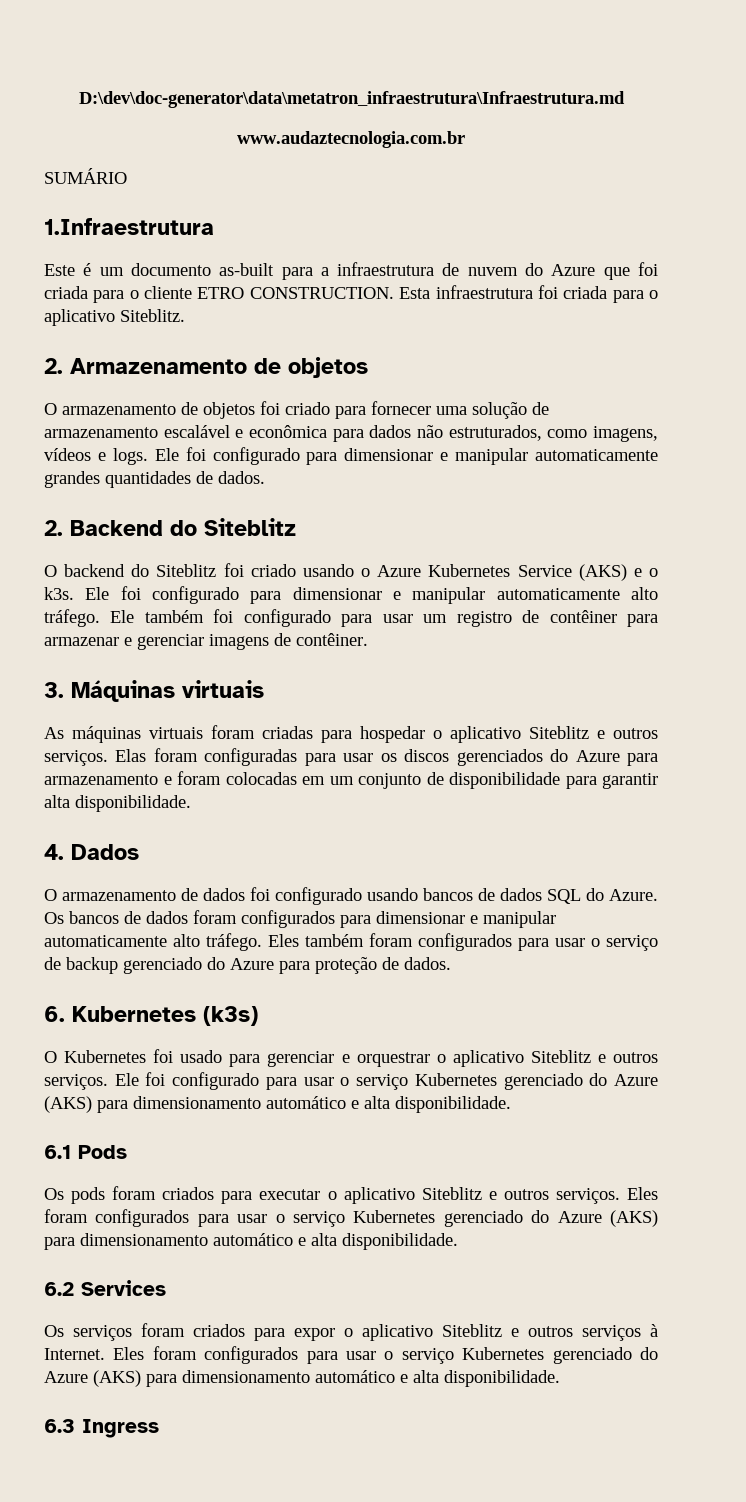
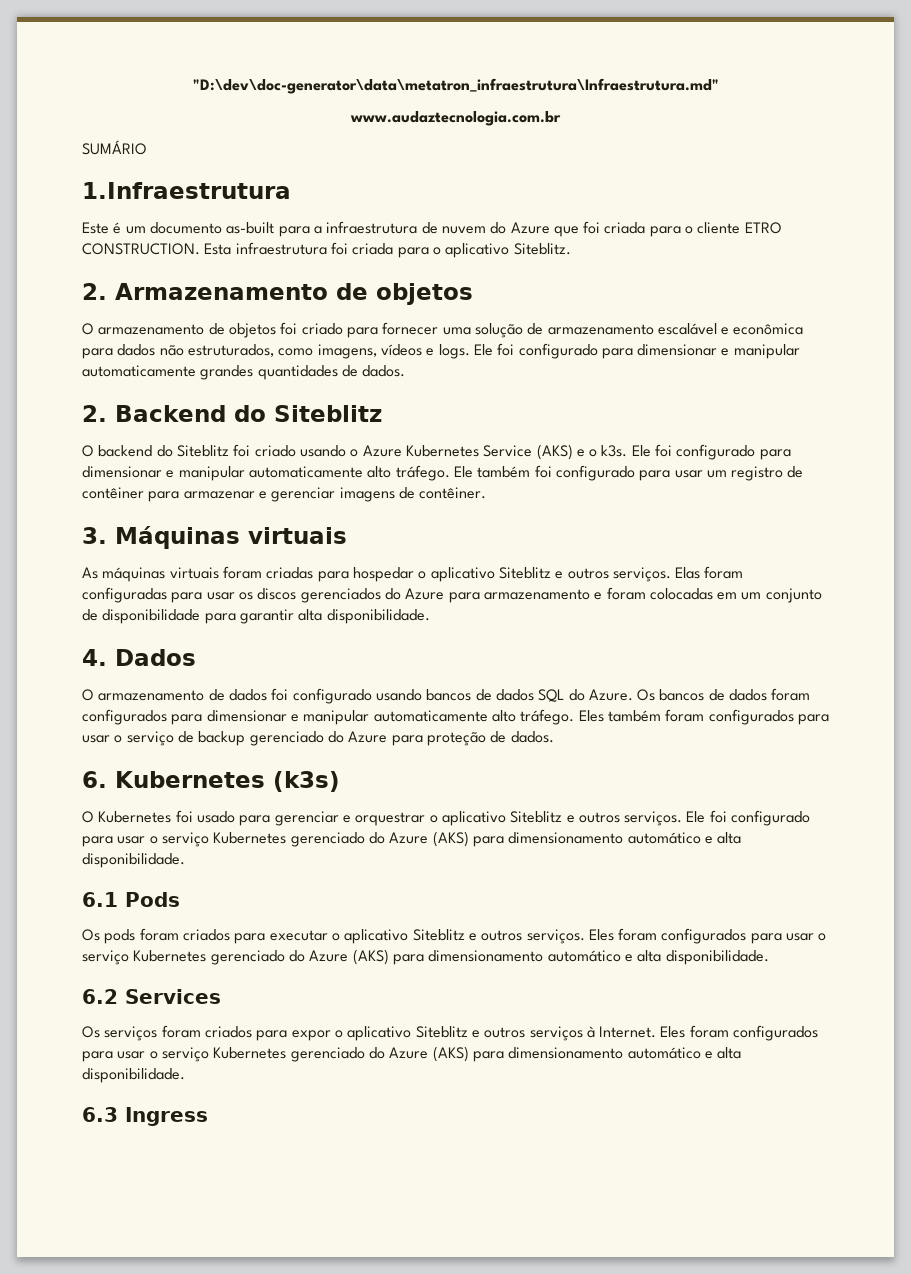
- D:\dev\doc-generator\data\metatron_infraestrutura\Infraestrutura.md
+ "D:\dev\doc-generator\data\metatron_infraestrutura\Infraestrutura.md"

